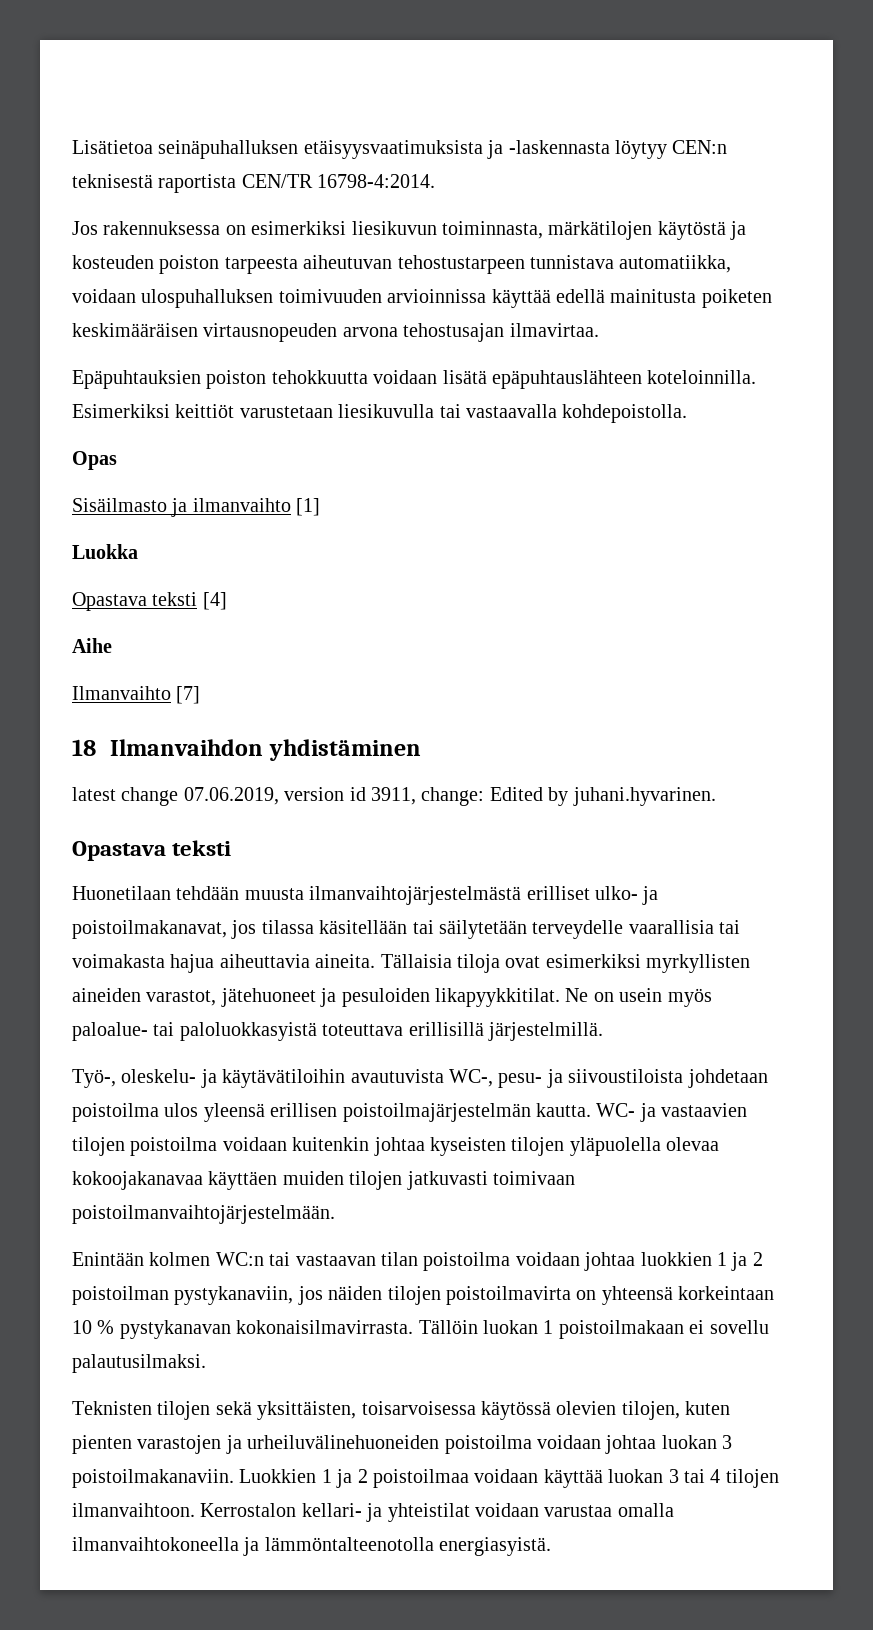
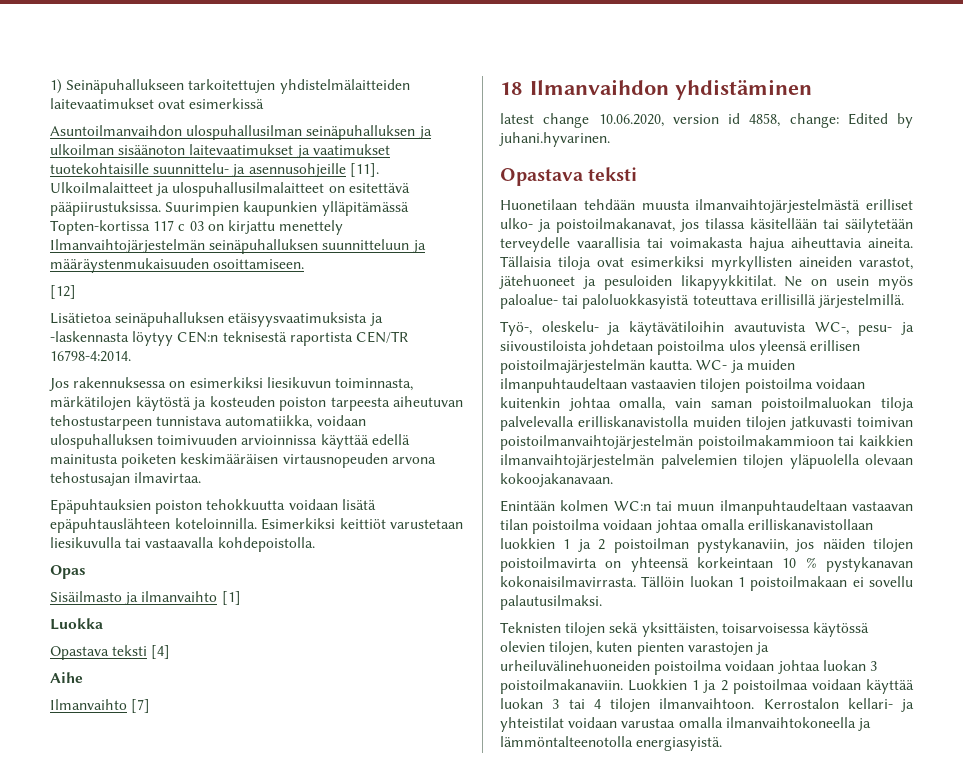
+ 1) Seinäpuhallukseen tarkoitettujen yhdistelmälaitteiden laitevaatimukset ovat esimerkissä
+ Asuntoilmanvaihdon ulospuhallusilman seinäpuhalluksen ja ulkoilman sisäänoton laitevaatimukset ja vaatimukset tuotekohtaisille suunnittelu- ja asennusohjeille [11]. Ulkoilmalaitteet ja ulospuhallusilmalaitteet on esitettävä pääpiirustuksissa. Suurimpien kaupunkien ylläpitämässä Topten-kortissa 117 c 03 on kirjattu menettely Ilmanvaihtojärjestelmän seinäpuhalluksen suunnitteluun ja määräystenmukaisuuden osoittamiseen.
+ [12]
- latest change 07.06.2019, version id 3911, change: Edited by juhani.hyvarinen.
+ latest change 10.06.2020, version id 4858, change: Edited by juhani.hyvarinen.
- WC- ja vastaavien tilojen poistoilma voidaan kuitenkin johtaa kyseisten tilojen yläpuolella olevaa kokoojakanavaa käyttäen muiden tilojen jatkuvasti toimivaan poistoilmanvaihtojärjestelmään.
+ WC- ja muiden ilmanpuhtaudeltaan vastaavien tilojen poistoilma voidaan kuitenkin johtaa omalla, vain saman poistoilmaluokan tiloja palvelevalla erilliskanavistolla muiden tilojen jatkuvasti toimivan poistoilmanvaihtojärjestelmän poistoilmakammioon tai kaikkien ilmanvaihtojärjestelmän palvelemien tilojen yläpuolella olevaan kokoojakanavaan.
- Enintään kolmen WC:n tai vastaavan tilan poistoilma voidaan johtaa luokkien 1 ja 2 poistoilman pystykanaviin, jos näiden tilojen poistoilmavirta on yhteensä korkeintaan 10 % pystykanavan kokonaisilmavirrasta.
+ Enintään kolmen WC:n tai muun ilmanpuhtaudeltaan vastaavan tilan poistoilma voidaan johtaa omalla erilliskanavistollaan luokkien 1 ja 2 poistoilman pystykanaviin, jos näiden tilojen poistoilmavirta on yhteensä korkeintaan 10 % pystykanavan kokonaisilmavirrasta.

